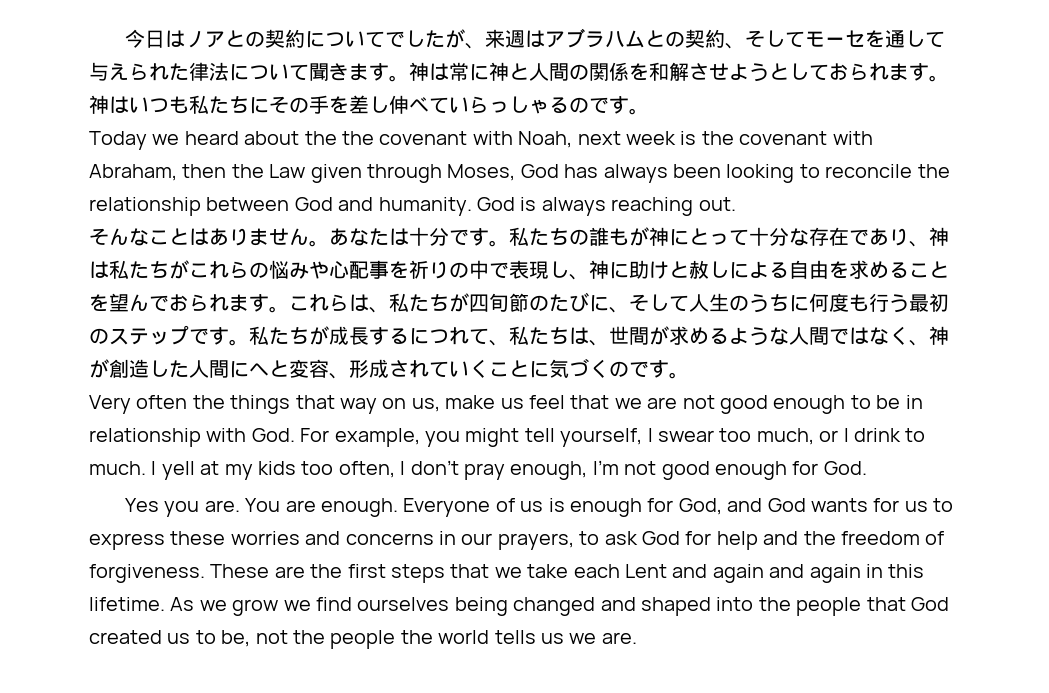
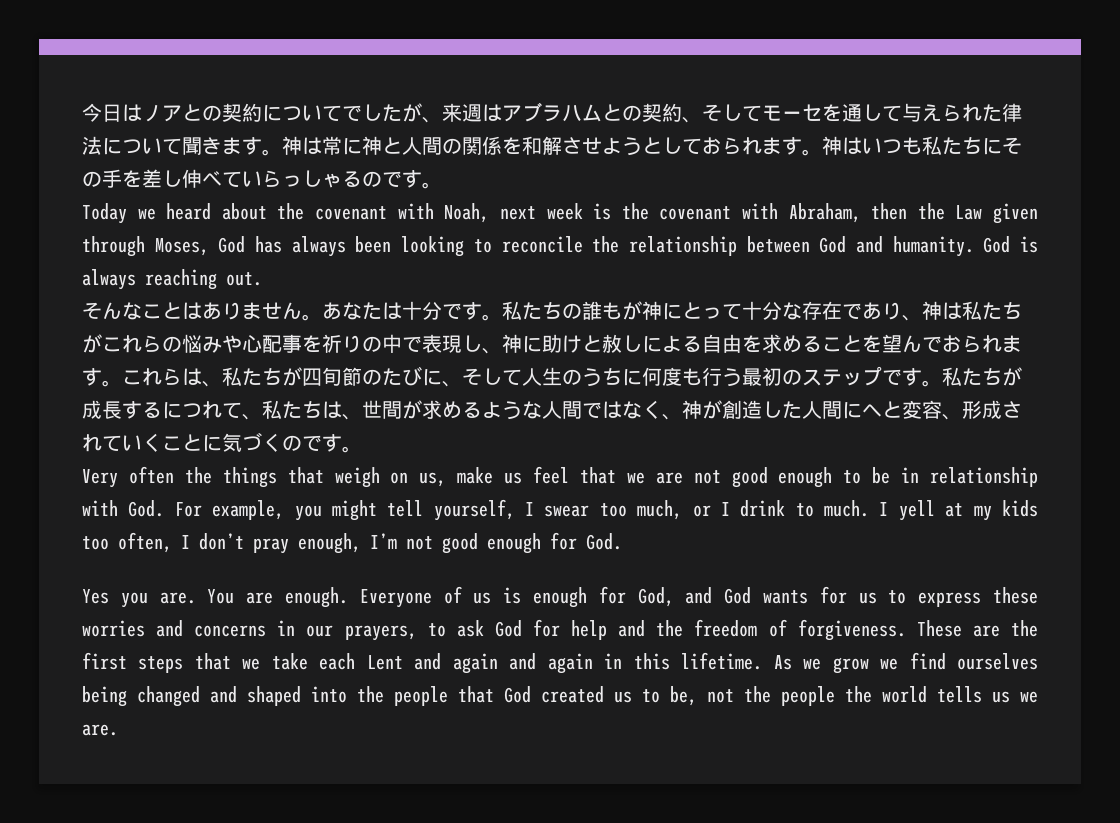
- Today we heard about the the covenant with Noah, next week is the covenant with Abraham, then the Law given through Moses, God has always been looking to reconcile the relationship between God and humanity.
+ Today we heard about the covenant with Noah, next week is the covenant with Abraham, then the Law given through Moses, God has always been looking to reconcile the relationship between God and humanity.
- Very often the things that way on us, make us feel that we are not good enough to be in relationship with God. For example, you might tell yourself, I swear too much, or I drink to much.
+ Very often the things that weigh on us, make us feel that we are not good enough to be in relationship with God. For example, you might tell yourself, I swear too much, or I drink to much.

